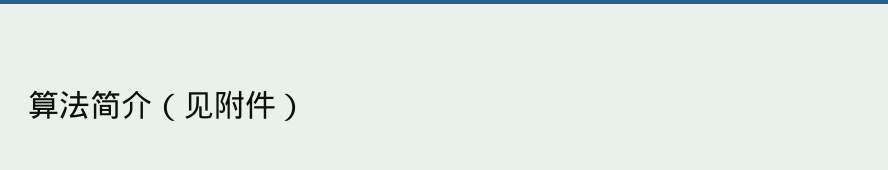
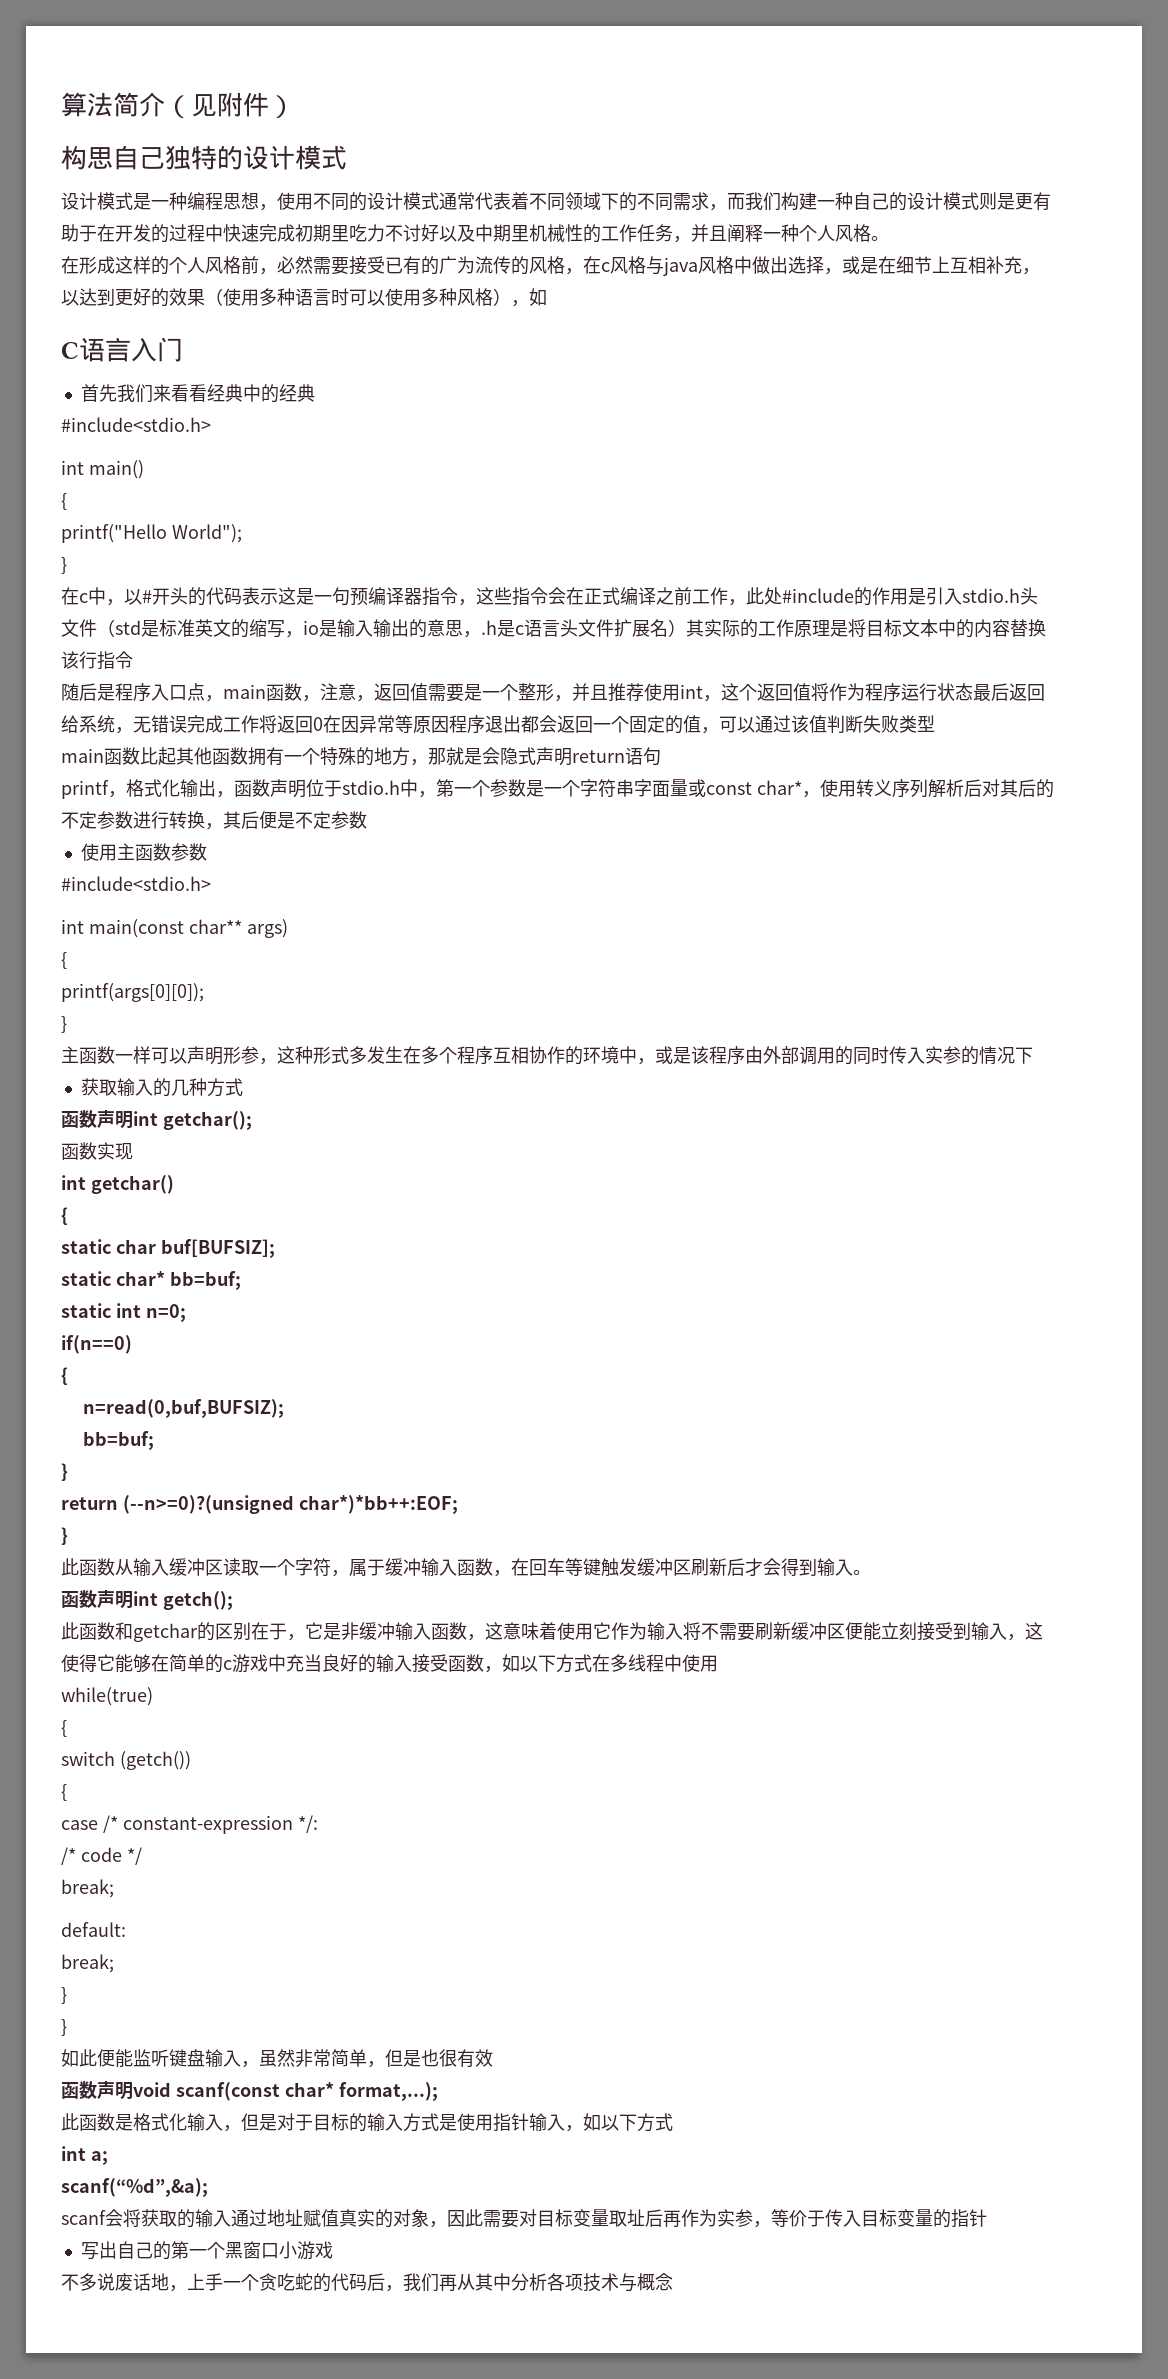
+ 构思自己独特的设计模式
+ 设计模式是一种编程思想，使用不同的设计模式通常代表着不同领域下的不同需求，而我们构建一种自己的设计模式则是更有助于在开发的过程中快速完成初期里吃力不讨好以及中期里机械性的工作任务，并且阐释一种个人风格。
+ 在形成这样的个人风格前，必然需要接受已有的广为流传的风格，在c风格与java风格中做出选择，或是在细节上互相补充，以达到更好的效果（使用多种语言时可以使用多种风格），如
+ C语言入门
+ 首先我们来看看经典中的经典
+ #include<stdio.h>
+ int main()
+ {
+ printf("Hello World");
+ }
+ 在c中，以#开头的代码表示这是一句预编译器指令，这些指令会在正式编译之前工作，此处#include的作用是引入stdio.h头文件（std是标准英文的缩写，io是输入输出的意思，.h是c语言头文件扩展名）其实际的工作原理是将目标文本中的内容替换该行指令
+ 随后是程序入口点，main函数，注意，返回值需要是一个整形，并且推荐使用int，这个返回值将作为程序运行状态最后返回给系统，无错误完成工作将返回0在因异常等原因程序退出都会返回一个固定的值，可以通过该值判断失败类型
+ main函数比起其他函数拥有一个特殊的地方，那就是会隐式声明return语句
+ printf，格式化输出，函数声明位于stdio.h中，第一个参数是一个字符串字面量或const char*，使用转义序列解析后对其后的不定参数进行转换，其后便是不定参数
+ 使用主函数参数
+ #include<stdio.h>
+ int main(const char** args)
+ {
+ printf(args[0][0]);
+ }
+ 主函数一样可以声明形参，这种形式多发生在多个程序互相协作的环境中，或是该程序由外部调用的同时传入实参的情况下
+ 获取输入的几种方式
+ 函数声明int getchar();
+ 函数实现
+ int getchar()
+ {
+ static char buf[BUFSIZ];
+ static char* bb=buf;
+ static int n=0;
+ if(n==0)
+ {
+ n=read(0,buf,BUFSIZ);
+ bb=buf;
+ }
+ return (--n>=0)?(unsigned char*)*bb++:EOF;
+ }
+ 此函数从输入缓冲区读取一个字符，属于缓冲输入函数，在回车等键触发缓冲区刷新后才会得到输入。
+ 函数声明int getch();
+ 此函数和getchar的区别在于，它是非缓冲输入函数，这意味着使用它作为输入将不需要刷新缓冲区便能立刻接受到输入，这使得它能够在简单的c游戏中充当良好的输入接受函数，如以下方式在多线程中使用
+ while(true)
+ {
+ switch (getch())
+ {
+ case /* constant-expression */:
+ /* code */
+ break;
+ default:
+ break;
+ }
+ }
+ 如此便能监听键盘输入，虽然非常简单，但是也很有效
+ 函数声明void scanf(const char* format,...);
+ 此函数是格式化输入，但是对于目标的输入方式是使用指针输入，如以下方式
+ int a;
+ scanf(“%d”,&a);
+ scanf会将获取的输入通过地址赋值真实的对象，因此需要对目标变量取址后再作为实参，等价于传入目标变量的指针
+ 写出自己的第一个黑窗口小游戏
+ 不多说废话地，上手一个贪吃蛇的代码后，我们再从其中分析各项技术与概念

